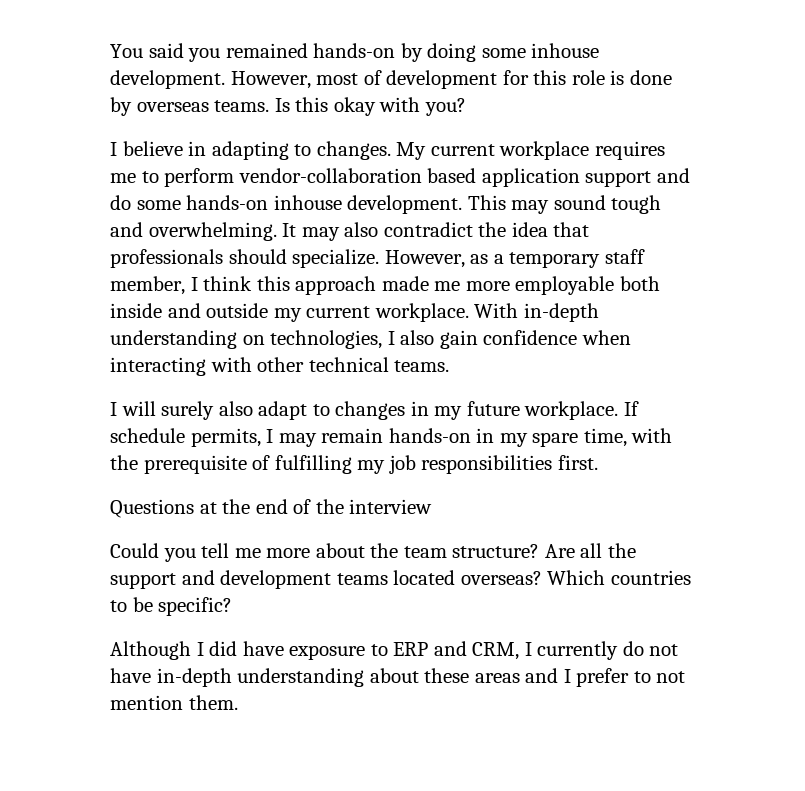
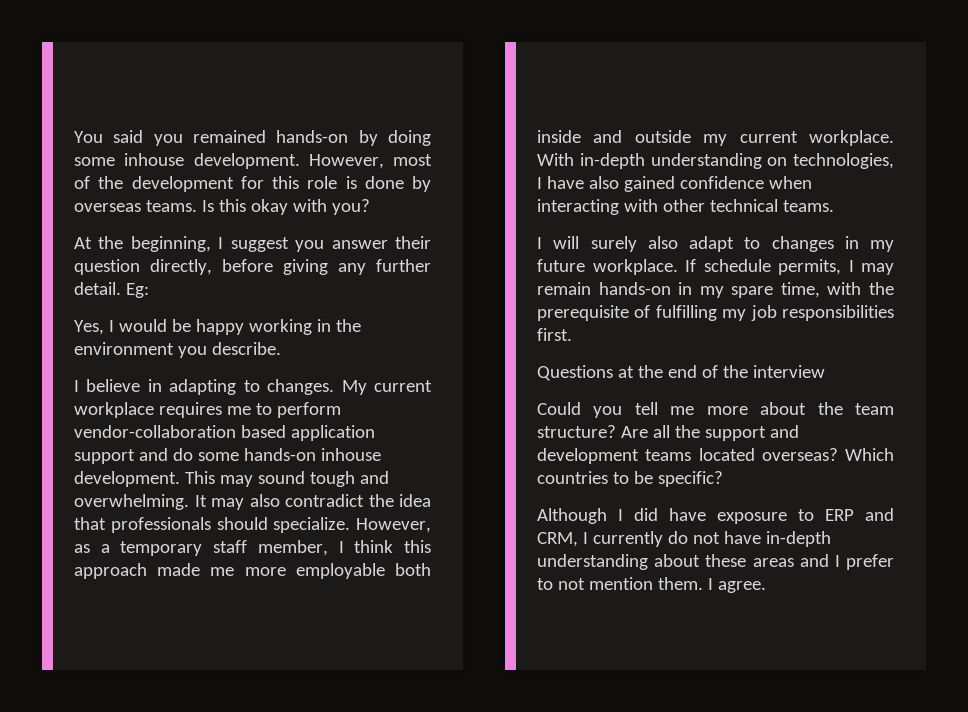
- However, most of development for this role is done by overseas teams.
+ However, most of the development for this role is done by overseas teams.
+ At the beginning, I suggest you answer their question directly, before giving any further detail. Eg:
+ Yes, I would be happy working in the environment you describe.
- With in-depth understanding on technologies, I also gain confidence when interacting with other technical teams.
+ With in-depth understanding on technologies, I have also gained confidence when interacting with other technical teams.
+ I agree.

